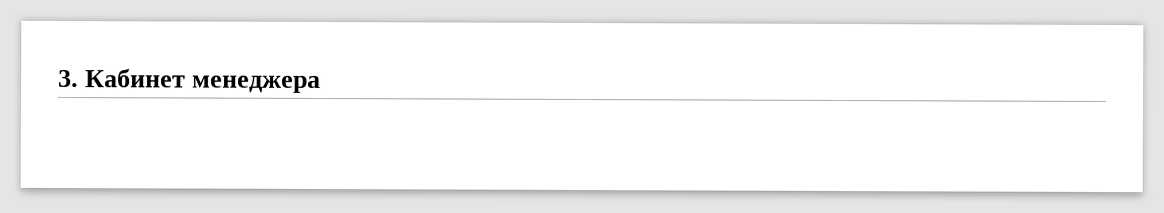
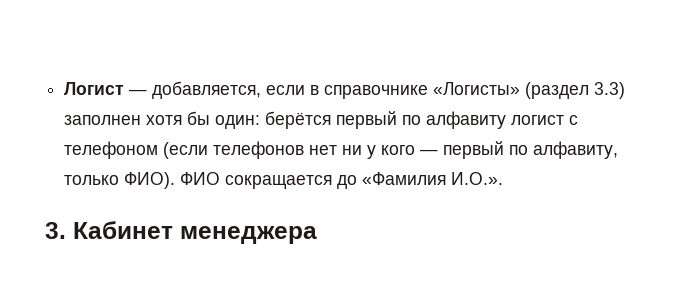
+ Логист — добавляется, если в справочнике «Логисты» (раздел 3.3) заполнен хотя бы один: берётся первый по алфавиту логист с телефоном (если телефонов нет ни у кого — первый по алфавиту, только ФИО). ФИО сокращается до «Фамилия И.О.».

